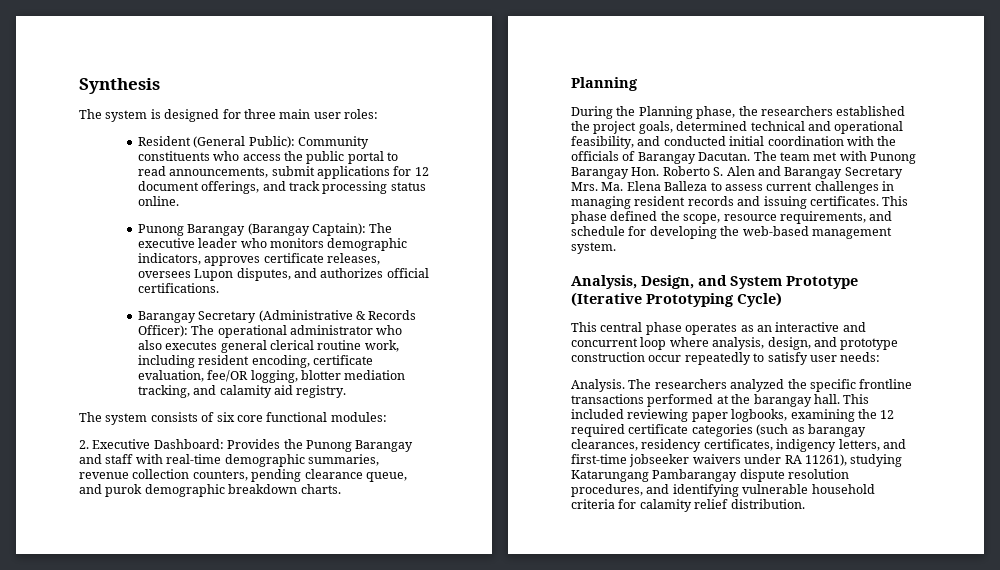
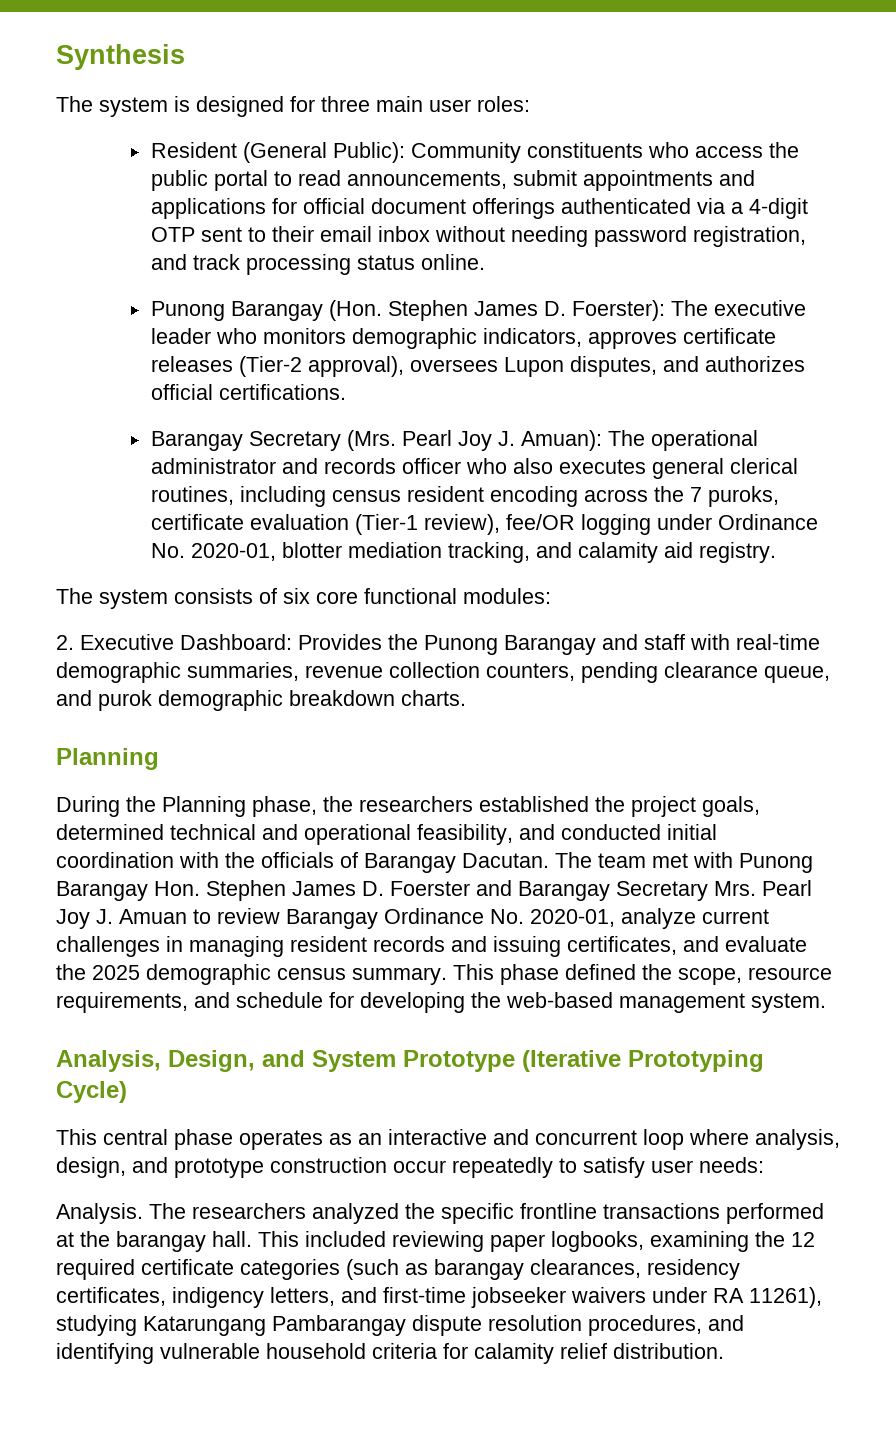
- Resident (General Public): Community constituents who access the public portal to read announcements, submit applications for 12 document offerings, and track processing status online.
+ Resident (General Public): Community constituents who access the public portal to read announcements, submit appointments and applications for official document offerings authenticated via a 4-digit OTP sent to their email inbox without needing password registration, and track processing status online.
- Punong Barangay (Barangay Captain): The executive leader who monitors demographic indicators, approves certificate releases, oversees Lupon disputes, and authorizes official certifications.
+ Punong Barangay (Hon. Stephen James D. Foerster): The executive leader who monitors demographic indicators, approves certificate releases (Tier-2 approval), oversees Lupon disputes, and authorizes official certifications.
- Barangay Secretary (Administrative & Records Officer): The operational administrator who also executes general clerical routine work, including resident encoding, certificate evaluation, fee/OR logging, blotter mediation tracking, and calamity aid registry.
+ Barangay Secretary (Mrs. Pearl Joy J. Amuan): The operational administrator and records officer who also executes general clerical routines, including census resident encoding across the 7 puroks, certificate evaluation (Tier-1 review), fee/OR logging under Ordinance No. 2020-01, blotter mediation tracking, and calamity aid registry.
- The team met with Punong Barangay Hon. Roberto S. Alen and Barangay Secretary Mrs. Ma. Elena Balleza to assess current challenges in managing resident records and issuing certificates.
+ The team met with Punong Barangay Hon. Stephen James D. Foerster and Barangay Secretary Mrs. Pearl Joy J. Amuan to review Barangay Ordinance No. 2020-01, analyze current challenges in managing resident records and issuing certificates, and evaluate the 2025 demographic census summary.

